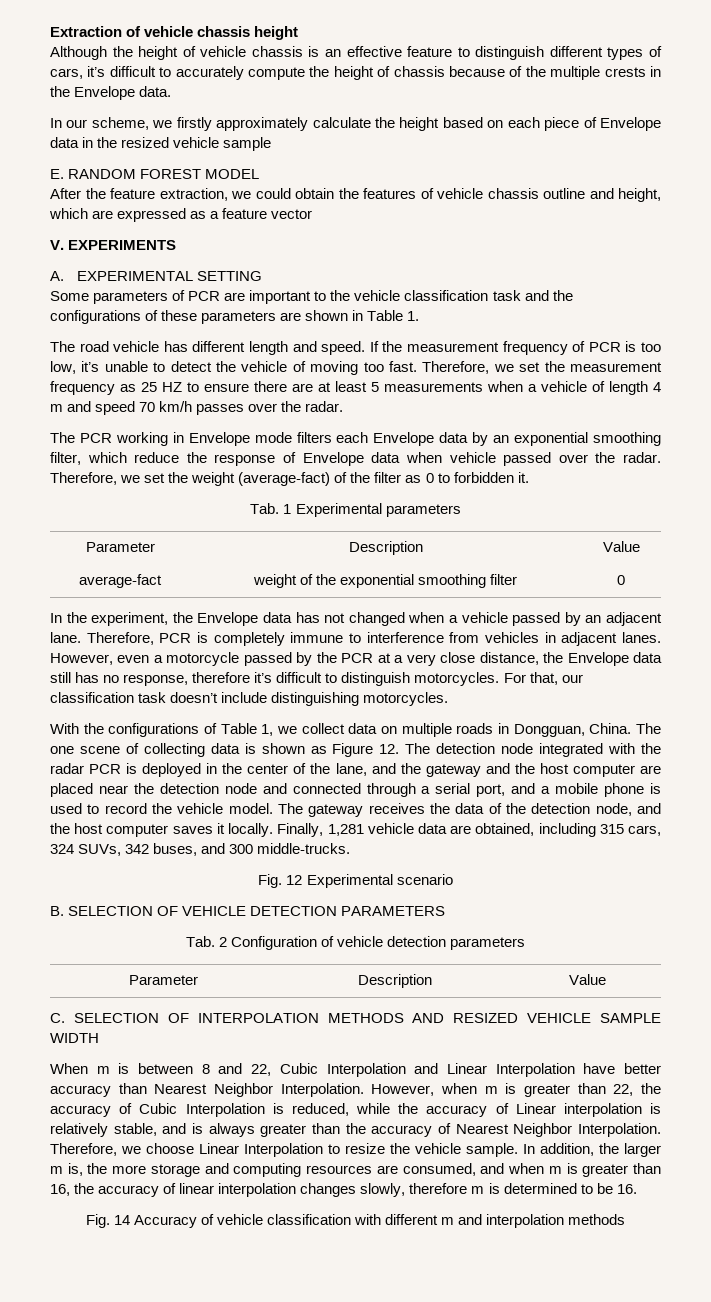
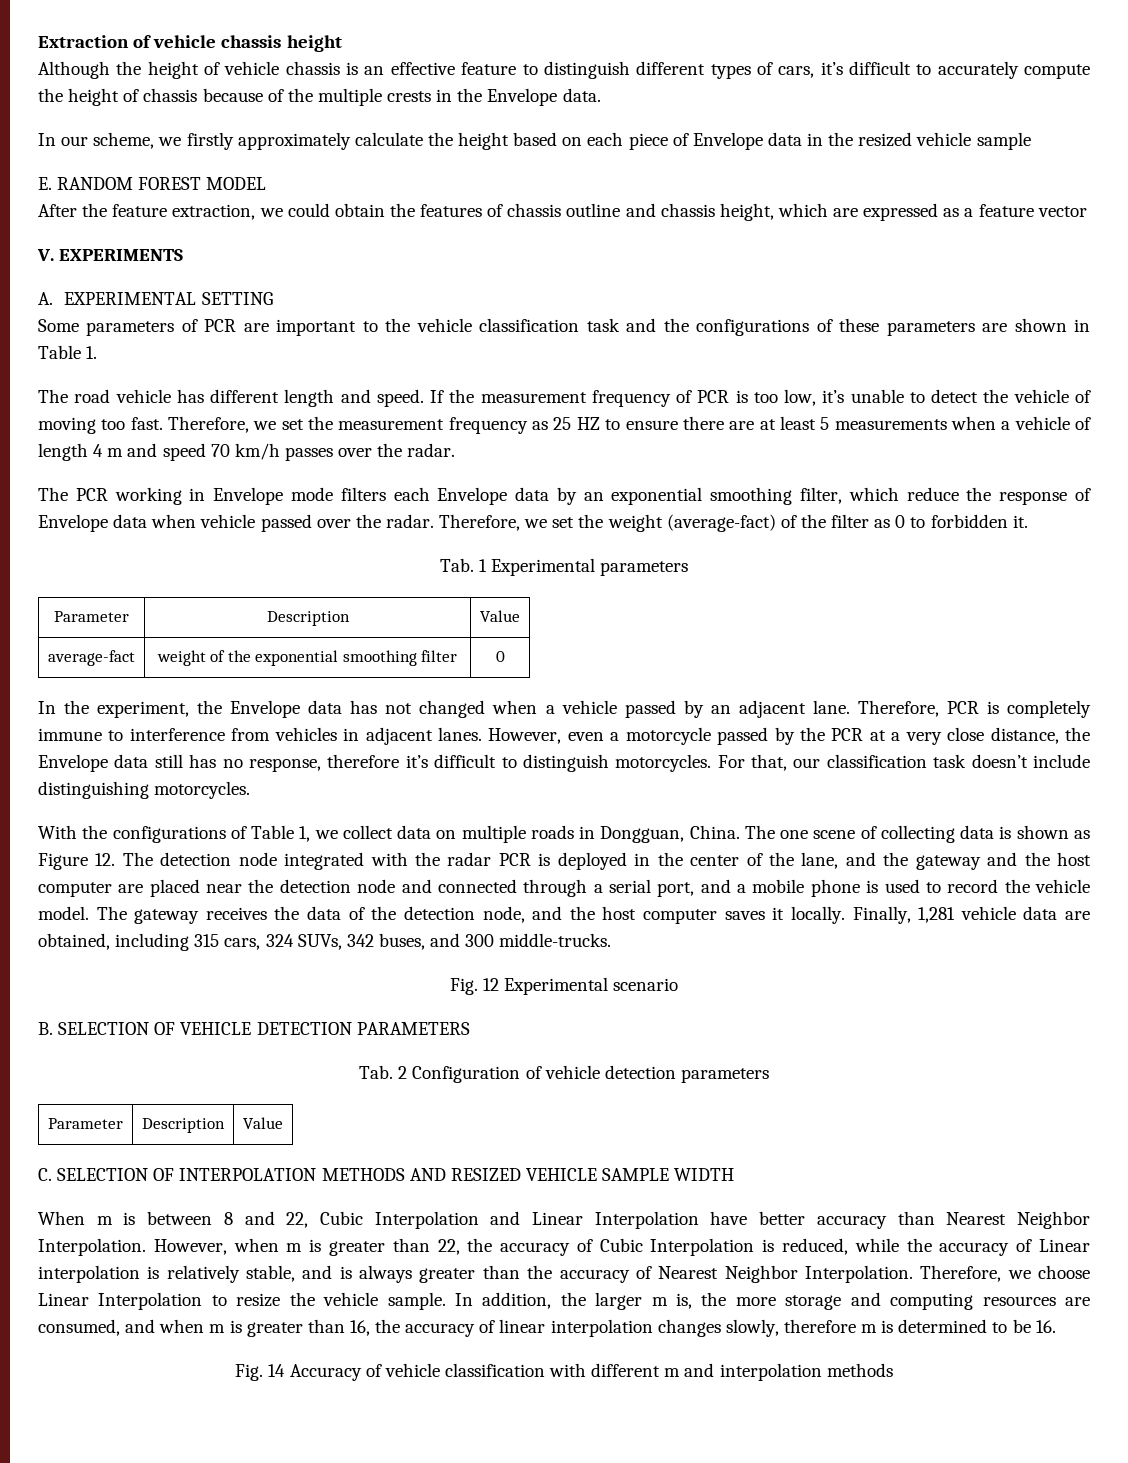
- After the feature extraction, we could obtain the features of vehicle chassis outline and height, which are expressed as a feature vector
+ After the feature extraction, we could obtain the features of chassis outline and chassis height, which are expressed as a feature vector

